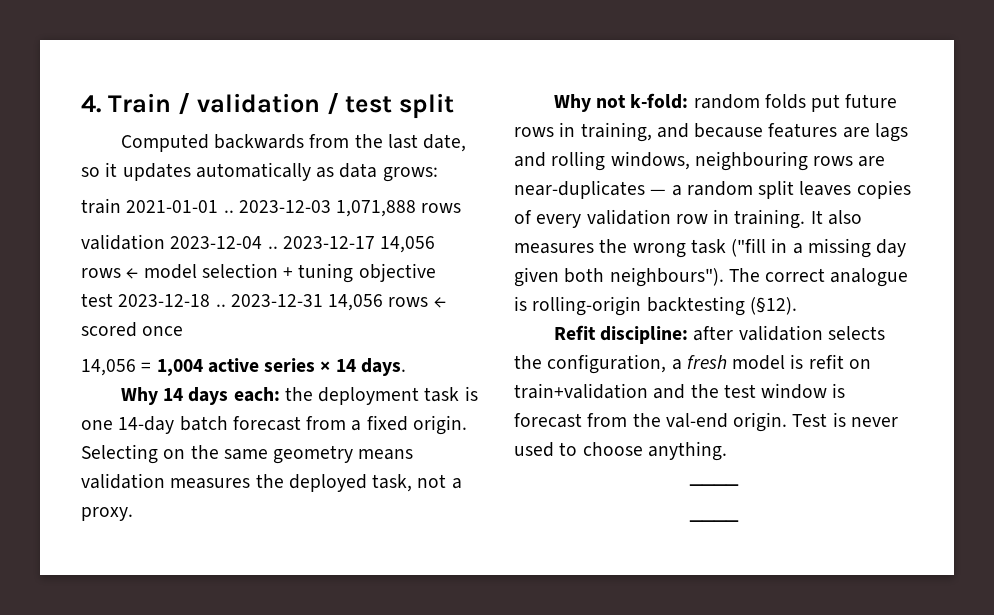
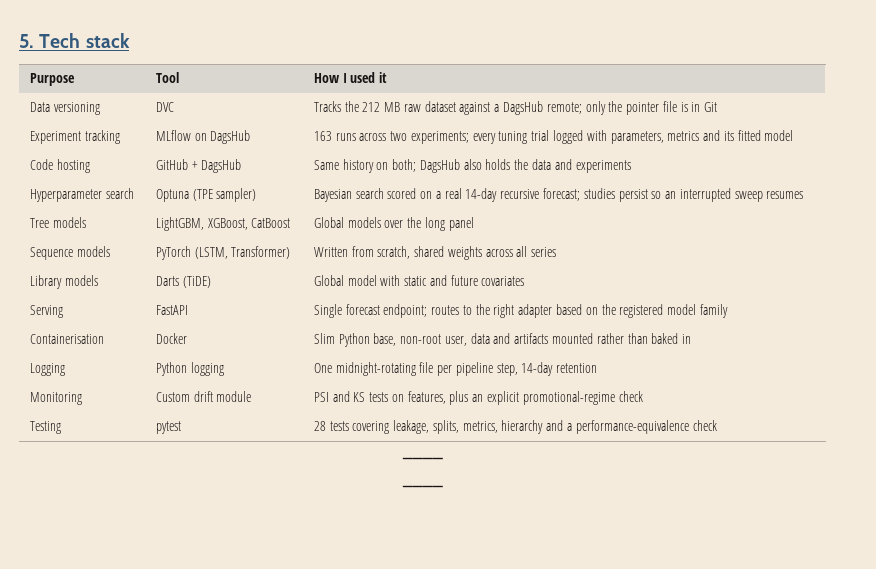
- 4. Train / validation / test split
- Computed backwards from the last date, so it updates automatically as data grows:
- train 2021-01-01 .. 2023-12-03 1,071,888 rows
- validation 2023-12-04 .. 2023-12-17 14,056 rows ← model selection + tuning objective
- test 2023-12-18 .. 2023-12-31 14,056 rows ← scored once
- 14,056 = 1,004 active series × 14 days.
- Why 14 days each: the deployment task is one 14-day batch forecast from a fixed origin. Selecting on the same geometry means validation measures the deployed task, not a proxy.
- Why not k-fold: random folds put future rows in training, and because features are lags and rolling windows, neighbouring rows are near-duplicates — a random split leaves copies of every validation row in training. It also measures the wrong task ("fill in a missing day given both neighbours"). The correct analogue is rolling-origin backtesting (§12).
- Refit discipline: after validation selects the configuration, a fresh model is refit on train+validation and the test window is forecast from the val-end origin. Test is never used to choose anything.
+ 5. Tech stack
+ Purpose | Tool | How I used it
+ Data versioning | DVC | Tracks the 212 MB raw dataset against a DagsHub remote; only the pointer file is in Git
+ Experiment tracking | MLflow on DagsHub | 163 runs across two experiments; every tuning trial logged with parameters, metrics and its fitted model
+ Code hosting | GitHub + DagsHub | Same history on both; DagsHub also holds the data and experiments
+ Hyperparameter search | Optuna (TPE sampler) | Bayesian search scored on a real 14-day recursive forecast; studies persist so an interrupted sweep resumes
+ Tree models | LightGBM, XGBoost, CatBoost | Global models over the long panel
+ Sequence models | PyTorch (LSTM, Transformer) | Written from scratch, shared weights across all series
+ Library models | Darts (TiDE) | Global model with static and future covariates
+ Serving | FastAPI | Single forecast endpoint; routes to the right adapter based on the registered model family
+ Containerisation | Docker | Slim Python base, non-root user, data and artifacts mounted rather than baked in
+ Logging | Python logging | One midnight-rotating file per pipeline step, 14-day retention
+ Monitoring | Custom drift module | PSI and KS tests on features, plus an explicit promotional-regime check
+ Testing | pytest | 28 tests covering leakage, splits, metrics, hierarchy and a performance-equivalence check

